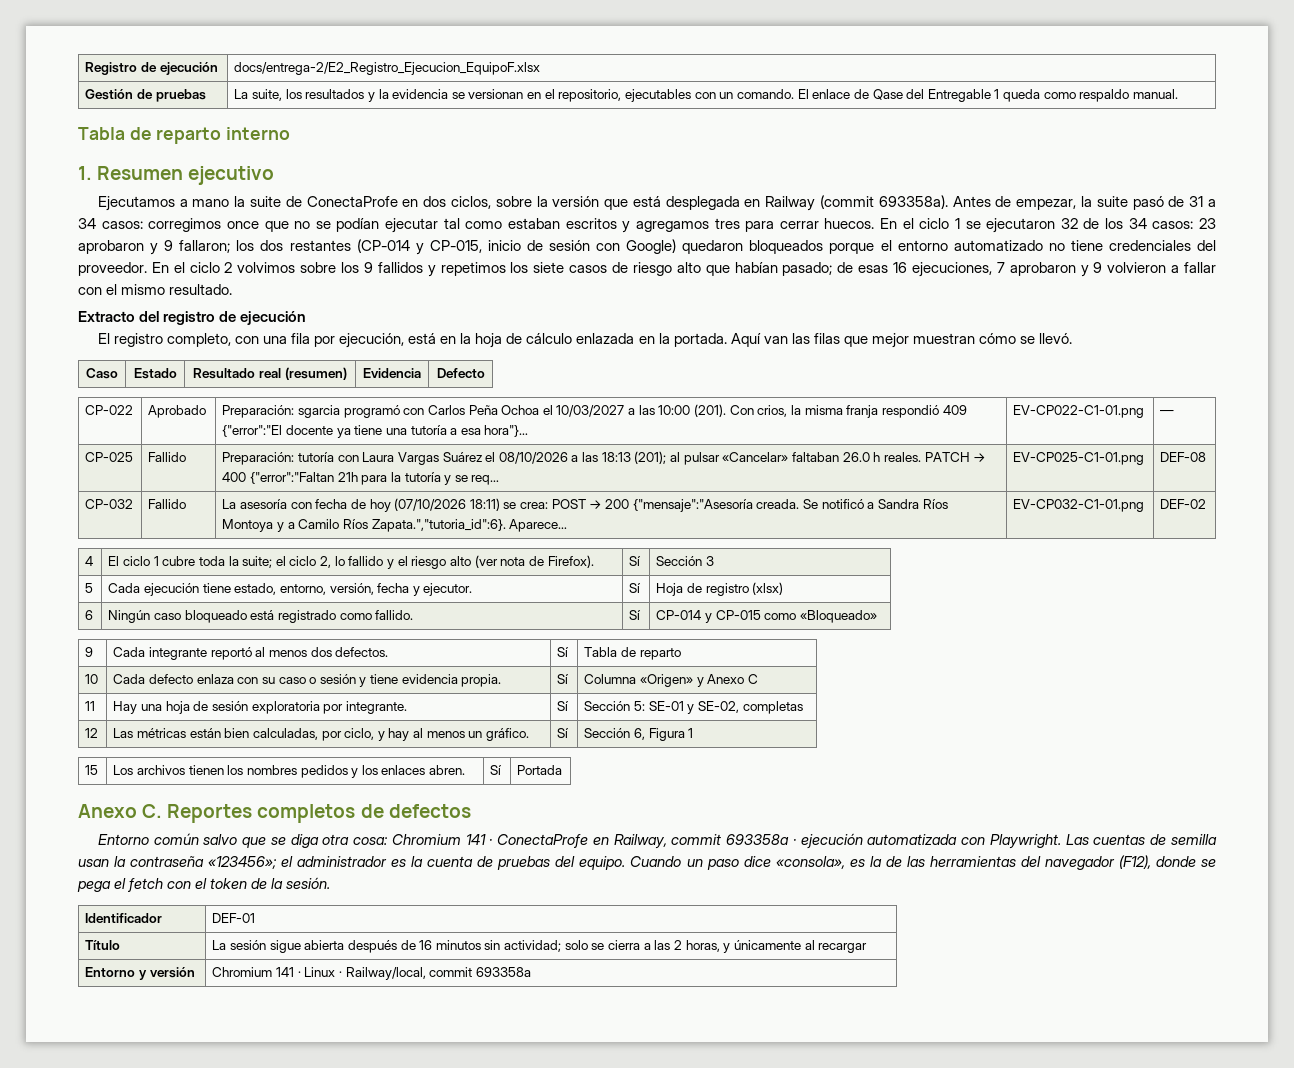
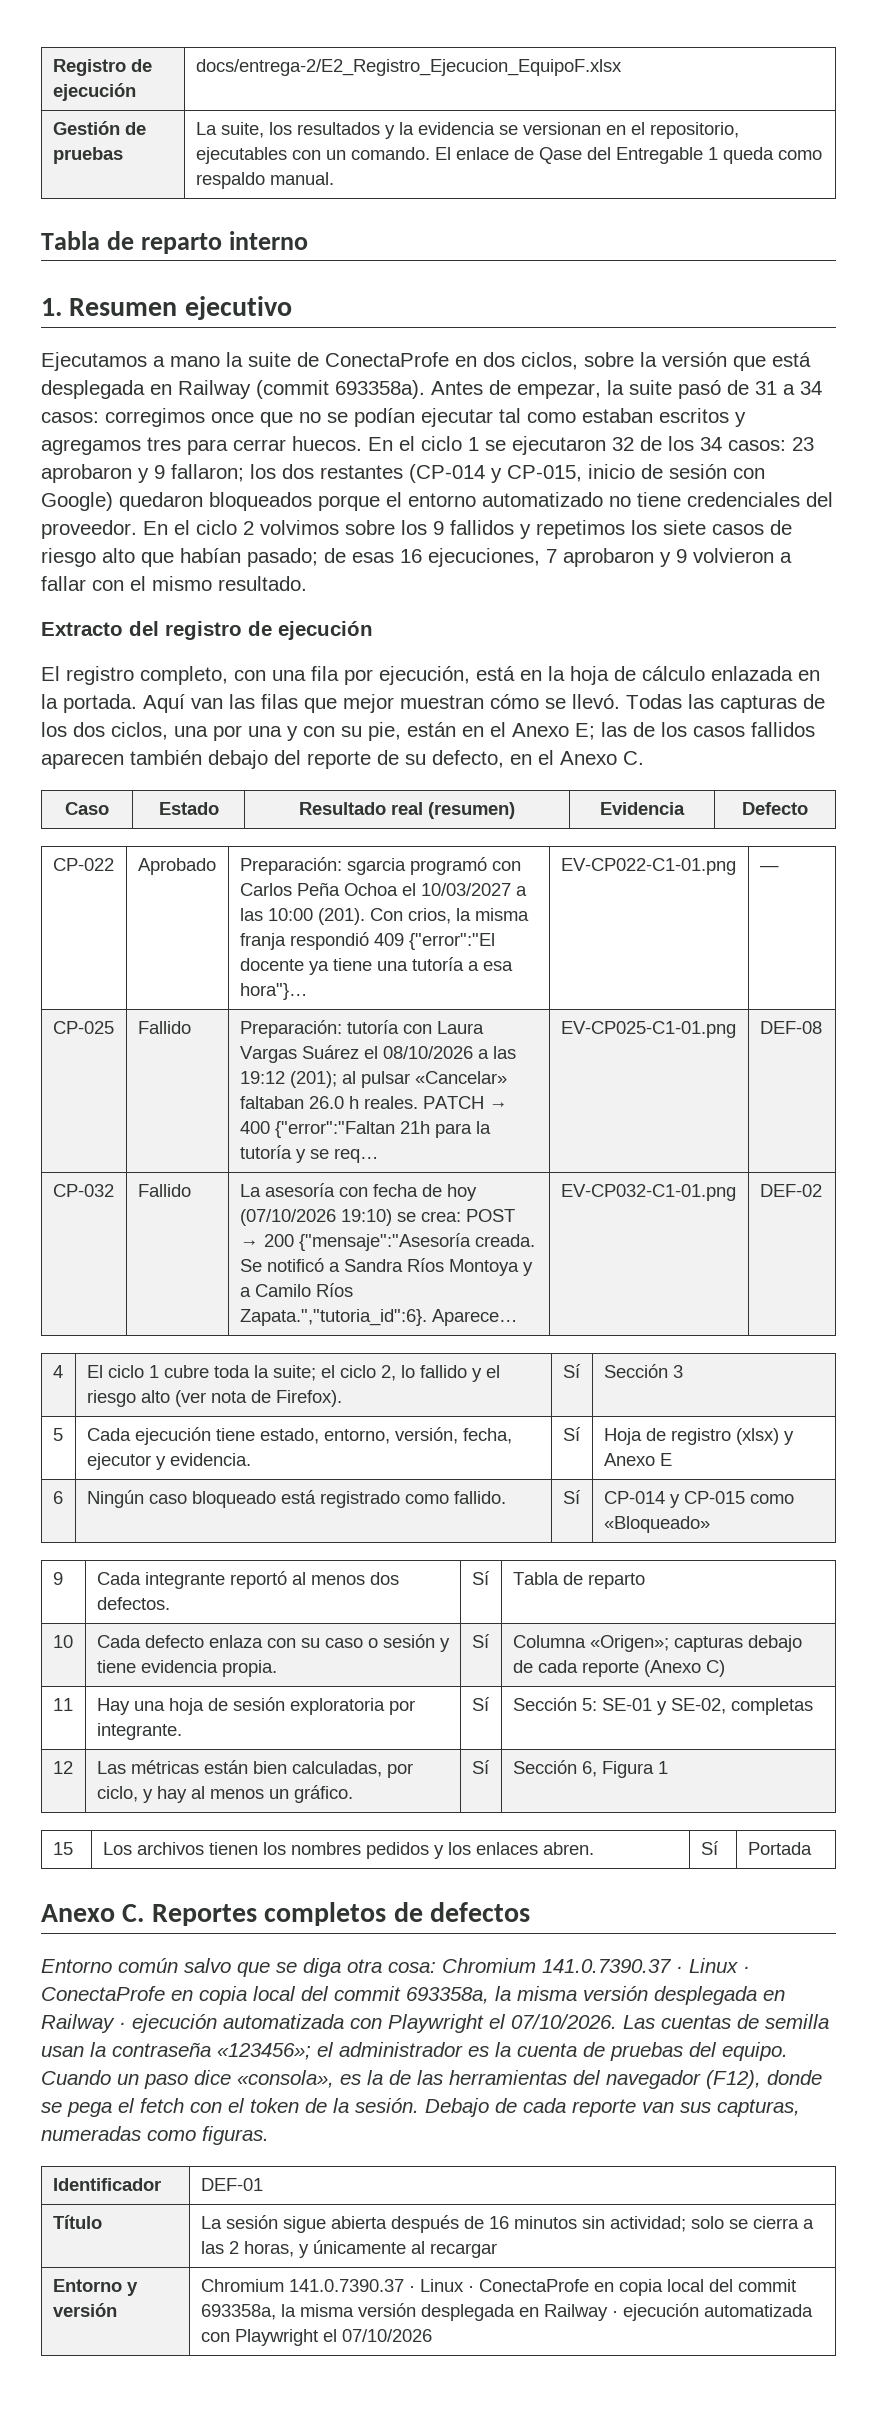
+ Todas las capturas de los dos ciclos, una por una y con su pie, están en el Anexo E; las de los casos fallidos aparecen también debajo del reporte de su defecto, en el Anexo C.
- CP-025 | Fallido | Preparación: tutoría con Laura Vargas Suárez el 08/10/2026 a las 18:13 (201); al pulsar «Cancelar» faltaban 26.0 h reales. PATCH → 400 {"error":"Faltan 21h para la tutoría y se req… | EV-CP025-C1-01.png | DEF-08
+ CP-025 | Fallido | Preparación: tutoría con Laura Vargas Suárez el 08/10/2026 a las 19:12 (201); al pulsar «Cancelar» faltaban 26.0 h reales. PATCH → 400 {"error":"Faltan 21h para la tutoría y se req… | EV-CP025-C1-01.png | DEF-08
- CP-032 | Fallido | La asesoría con fecha de hoy (07/10/2026 18:11) se crea: POST → 200 {"mensaje":"Asesoría creada. Se notificó a Sandra Ríos Montoya y a Camilo Ríos Zapata.","tutoria_id":6}. Aparece… | EV-CP032-C1-01.png | DEF-02
+ CP-032 | Fallido | La asesoría con fecha de hoy (07/10/2026 19:10) se crea: POST → 200 {"mensaje":"Asesoría creada. Se notificó a Sandra Ríos Montoya y a Camilo Ríos Zapata.","tutoria_id":6}. Aparece… | EV-CP032-C1-01.png | DEF-02
- 5 | Cada ejecución tiene estado, entorno, versión, fecha y ejecutor. | Sí | Hoja de registro (xlsx)
+ 5 | Cada ejecución tiene estado, entorno, versión, fecha, ejecutor y evidencia. | Sí | Hoja de registro (xlsx) y Anexo E
- 10 | Cada defecto enlaza con su caso o sesión y tiene evidencia propia. | Sí | Columna «Origen» y Anexo C
+ 10 | Cada defecto enlaza con su caso o sesión y tiene evidencia propia. | Sí | Columna «Origen»; capturas debajo de cada reporte (Anexo C)
- Entorno común salvo que se diga otra cosa: Chromium 141 · ConectaProfe en Railway, commit 693358a · ejecución automatizada con Playwright.
+ Entorno común salvo que se diga otra cosa: Chromium 141.0.7390.37 · Linux · ConectaProfe en copia local del commit 693358a, la misma versión desplegada en Railway · ejecución automatizada con Playwright el 07/10/2026.
+ Debajo de cada reporte van sus capturas, numeradas como figuras.
- Entorno y versión | Chromium 141 · Linux · Railway/local, commit 693358a
+ Entorno y versión | Chromium 141.0.7390.37 · Linux · ConectaProfe en copia local del commit 693358a, la misma versión desplegada en Railway · ejecución automatizada con Playwright el 07/10/2026

